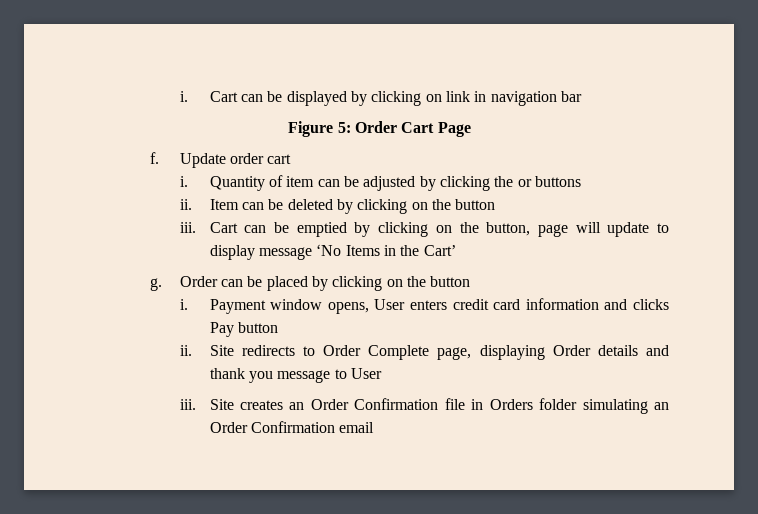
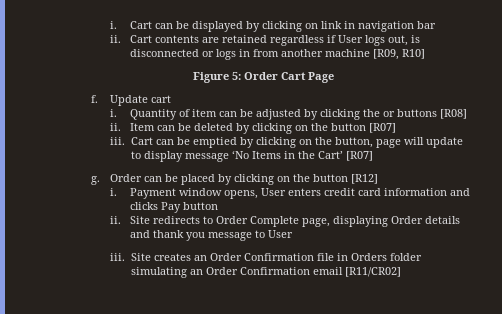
+ ii. Cart contents are retained regardless if User logs out, is disconnected or logs in from another machine [R09, R10]
- Update order cart
+ Update cart
- Quantity of item can be adjusted by clicking the or buttons
+ Quantity of item can be adjusted by clicking the or buttons [R08]
- Item can be deleted by clicking on the button
+ Item can be deleted by clicking on the button [R07]
- Cart can be emptied by clicking on the button, page will update to display message ‘No Items in the Cart’
+ Cart can be emptied by clicking on the button, page will update to display message ‘No Items in the Cart’ [R07]
- Order can be placed by clicking on the button
+ Order can be placed by clicking on the button [R12]
- Site creates an Order Confirmation file in Orders folder simulating an Order Confirmation email
+ Site creates an Order Confirmation file in Orders folder simulating an Order Confirmation email [R11/CR02]

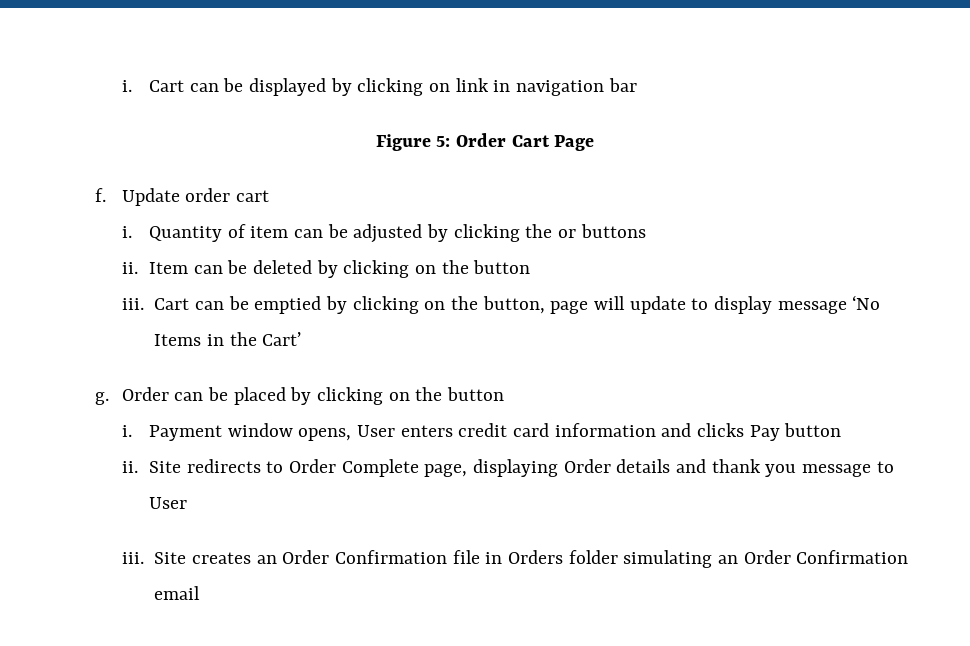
- ii. Cart contents are retained regardless if User logs out, is disconnected or logs in from another machine [R09, R10]
- Update cart
+ Update order cart
- Quantity of item can be adjusted by clicking the or buttons [R08]
+ Quantity of item can be adjusted by clicking the or buttons
- Item can be deleted by clicking on the button [R07]
+ Item can be deleted by clicking on the button
- Cart can be emptied by clicking on the button, page will update to display message ‘No Items in the Cart’ [R07]
+ Cart can be emptied by clicking on the button, page will update to display message ‘No Items in the Cart’
- Order can be placed by clicking on the button [R12]
+ Order can be placed by clicking on the button
- Site creates an Order Confirmation file in Orders folder simulating an Order Confirmation email [R11/CR02]
+ Site creates an Order Confirmation file in Orders folder simulating an Order Confirmation email

